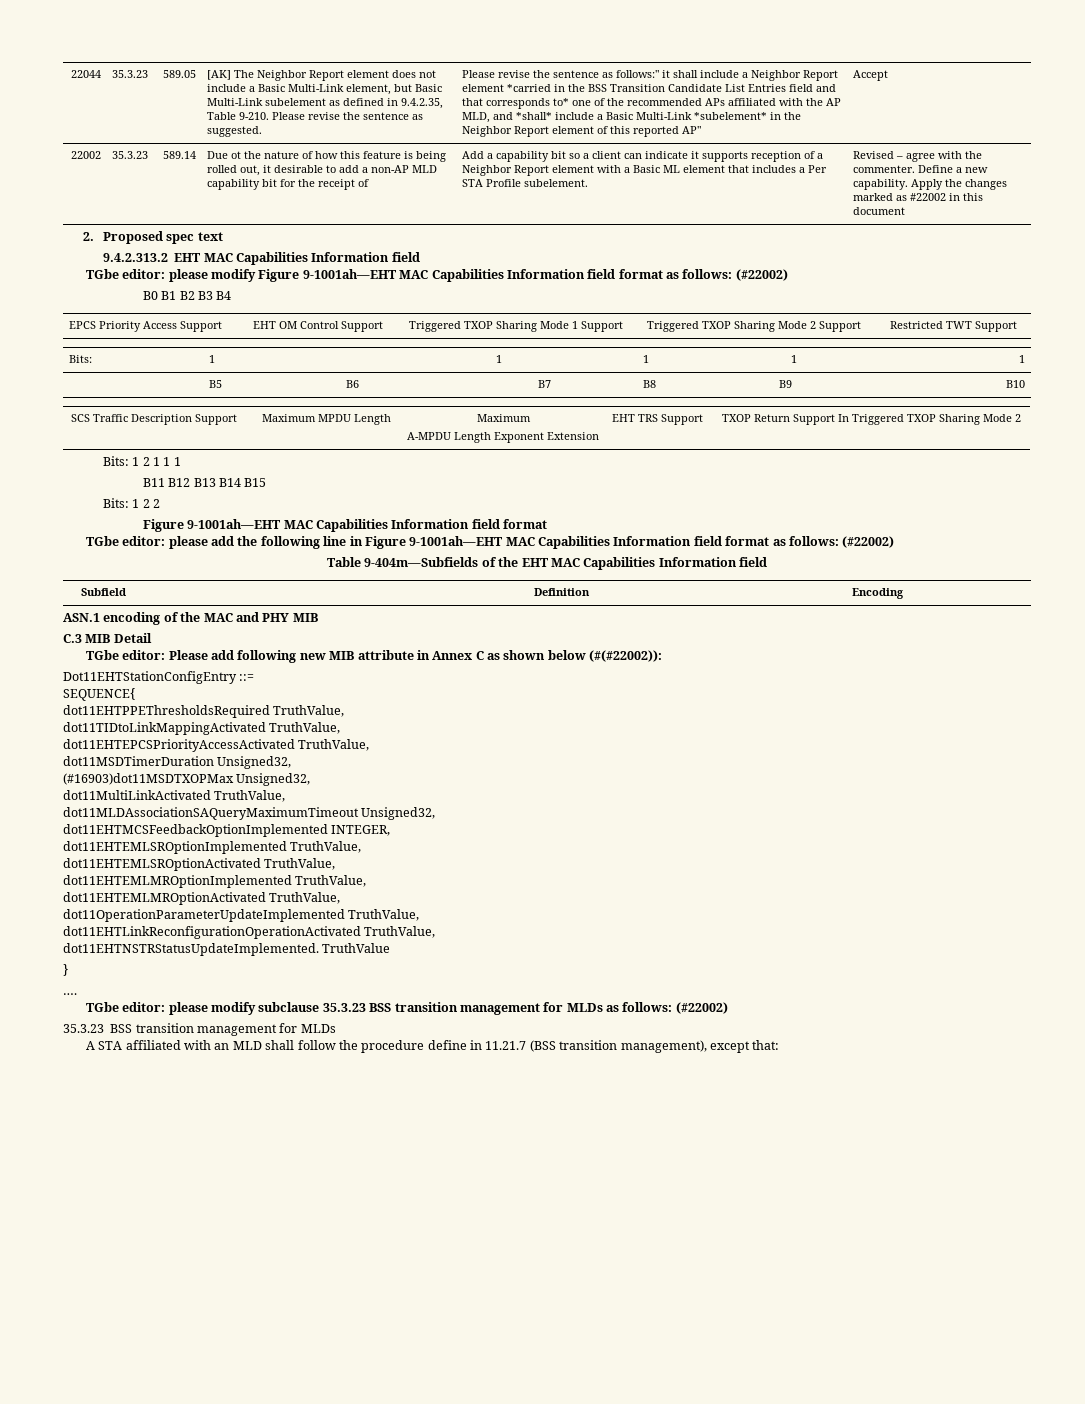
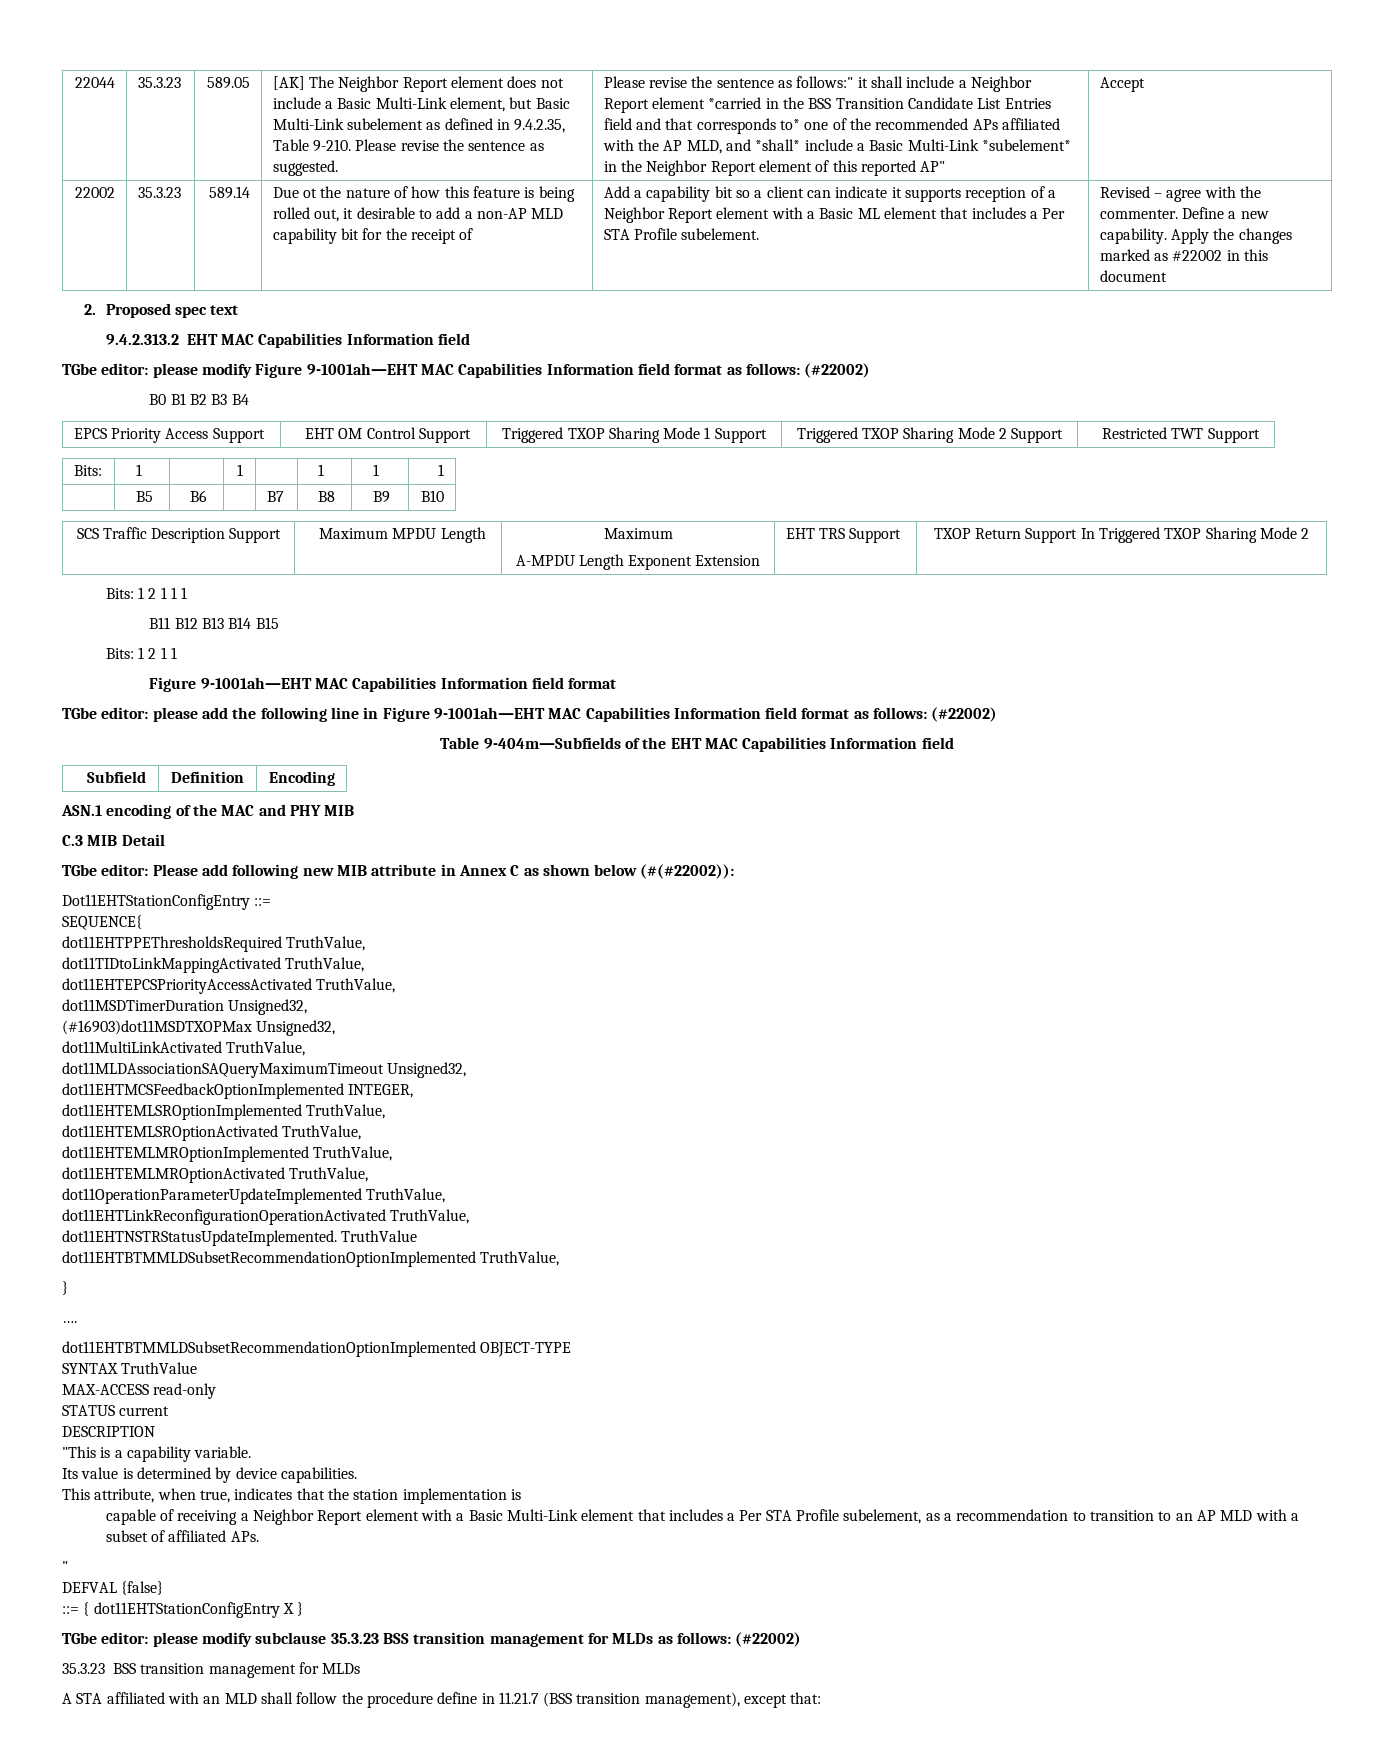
  B11 B12 B13 B14 B15
- Bits: 1 2 2
+ Bits: 1 2 1 1
+ dot11EHTBTMMLDSubsetRecommendationOptionImplemented TruthValue,
+ dot11EHTBTMMLDSubsetRecommendationOptionImplemented OBJECT-TYPE
+ SYNTAX TruthValue
+ MAX-ACCESS read-only
+ STATUS current
+ DESCRIPTION
+ "This is a capability variable.
+ Its value is determined by device capabilities.
+ This attribute, when true, indicates that the station implementation is
+ capable of receiving a Neighbor Report element with a Basic Multi-Link element that includes a Per STA Profile subelement, as a recommendation to transition to an AP MLD with a subset of affiliated APs.
+ "
+ DEFVAL {false}
+ ::= { dot11EHTStationConfigEntry X }

